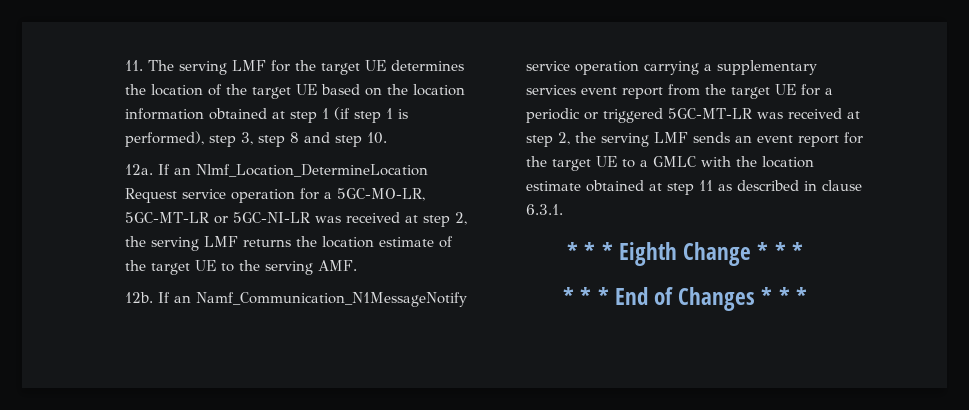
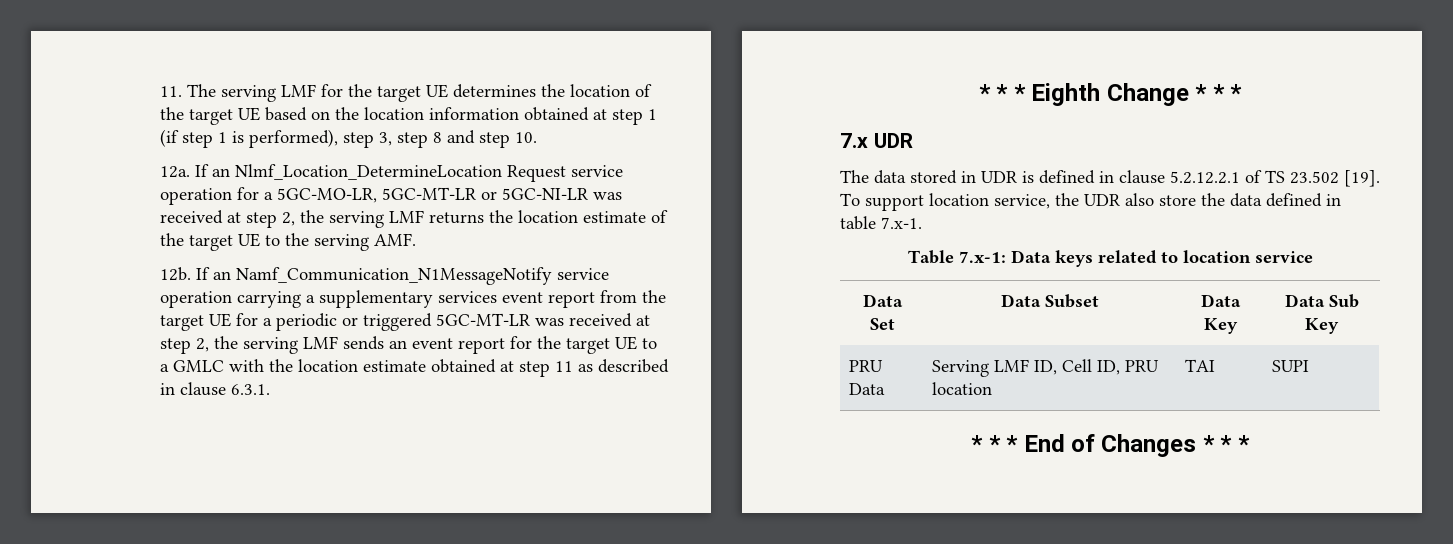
+ 7.x UDR
+ The data stored in UDR is defined in clause 5.2.12.2.1 of TS 23.502 [19]. To support location service, the UDR also store the data defined in table 7.x-1.
+ Table 7.x-1: Data keys related to location service
+ Data Set | Data Subset | Data Key | Data Sub Key
+ PRU Data | Serving LMF ID, Cell ID, PRU location | TAI | SUPI

